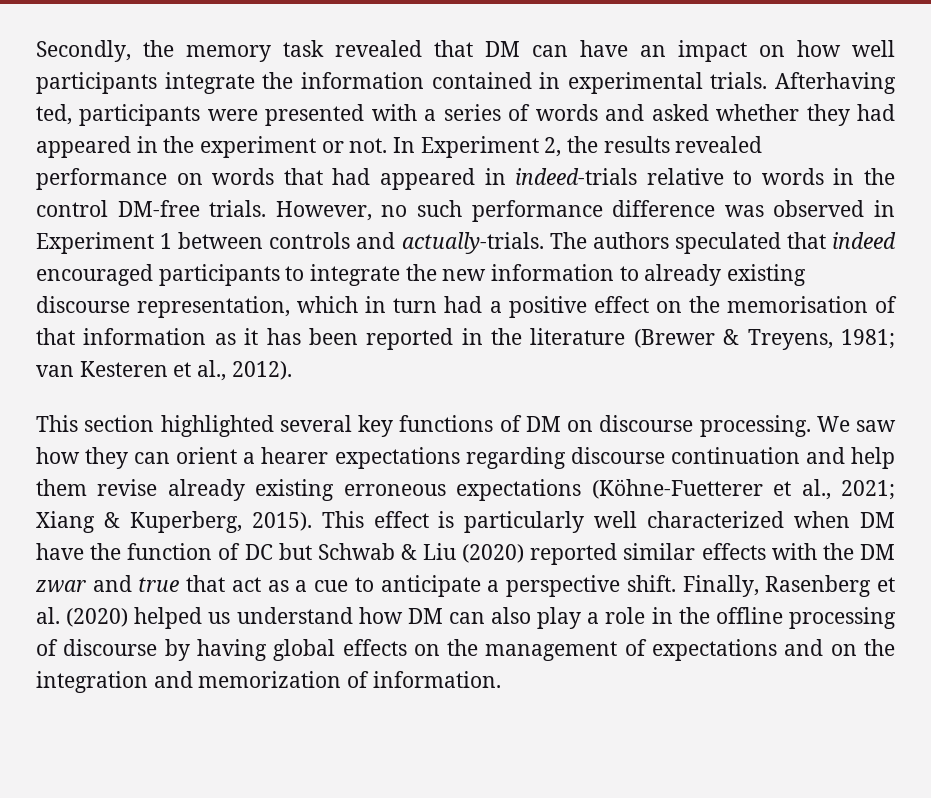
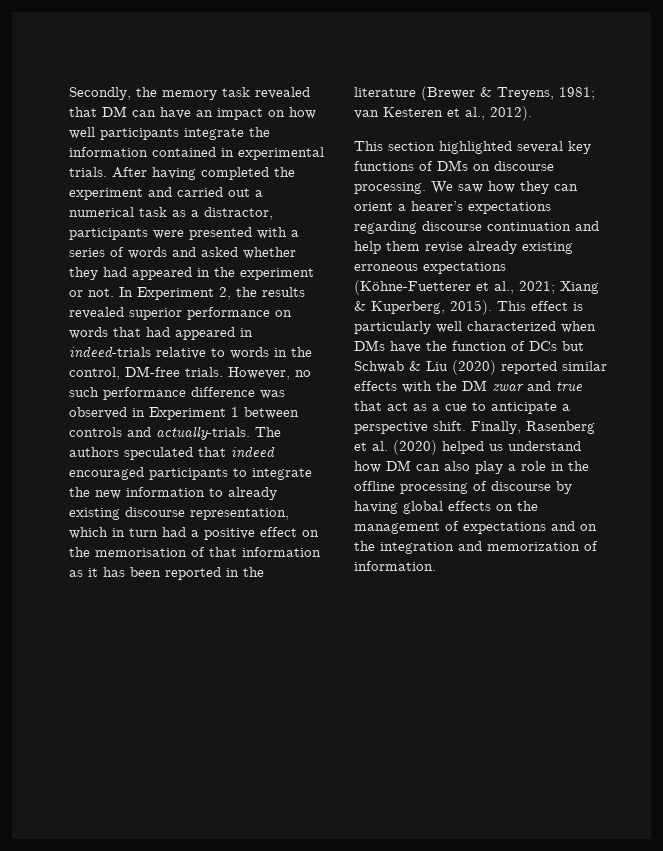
- Afterhaving ted, participants were presented with a series of words and asked whether they had appeared in the experiment or not.
+ After having completed the experiment and carried out a numerical task as a distractor, participants were presented with a series of words and asked whether they had appeared in the experiment or not.
- In Experiment 2, the results revealed performance on words that had appeared in indeed-trials relative to words in the control DM-free trials.
+ In Experiment 2, the results revealed superior performance on words that had appeared in indeed-trials relative to words in the control, DM-free trials.
- This section highlighted several key functions of DM on discourse processing.
+ This section highlighted several key functions of DMs on discourse processing.
- We saw how they can orient a hearer expectations regarding discourse continuation and help them revise already existing erroneous expectations (Köhne-Fuetterer et al., 2021; Xiang & Kuperberg, 2015).
+ We saw how they can orient a hearer’s expectations regarding discourse continuation and help them revise already existing erroneous expectations (Köhne-Fuetterer et al., 2021; Xiang & Kuperberg, 2015).
- This effect is particularly well characterized when DM have the function of DC but Schwab & Liu (2020) reported similar effects with the DM zwar and true that act as a cue to anticipate a perspective shift.
+ This effect is particularly well characterized when DMs have the function of DCs but Schwab & Liu (2020) reported similar effects with the DM zwar and true that act as a cue to anticipate a perspective shift.

